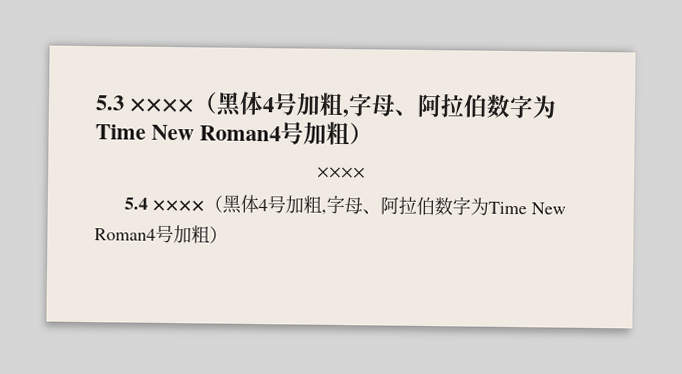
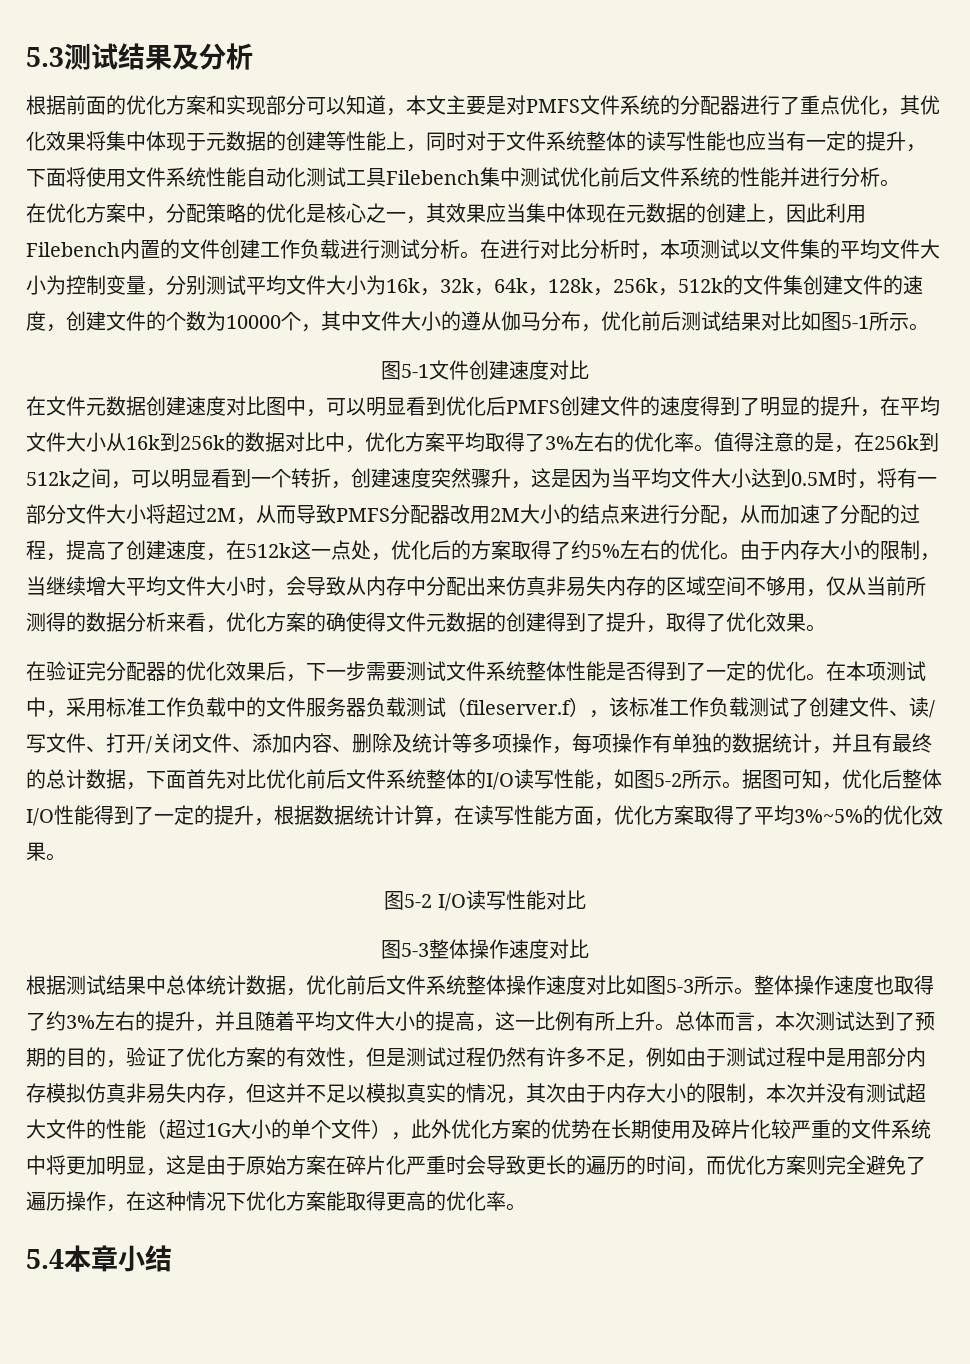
- 5.3 ××××（黑体4号加粗,字母、阿拉伯数字为Time New Roman4号加粗）
- ××××
- 5.4 ××××（黑体4号加粗,字母、阿拉伯数字为Time New Roman4号加粗）
+ 5.3测试结果及分析
+ 根据前面的优化方案和实现部分可以知道，本文主要是对PMFS文件系统的分配器进行了重点优化，其优化效果将集中体现于元数据的创建等性能上，同时对于文件系统整体的读写性能也应当有一定的提升，下面将使用文件系统性能自动化测试工具Filebench集中测试优化前后文件系统的性能并进行分析。
+ 在优化方案中，分配策略的优化是核心之一，其效果应当集中体现在元数据的创建上，因此利用Filebench内置的文件创建工作负载进行测试分析。在进行对比分析时，本项测试以文件集的平均文件大小为控制变量，分别测试平均文件大小为16k，32k，64k，128k，256k，512k的文件集创建文件的速度，创建文件的个数为10000个，其中文件大小的遵从伽马分布，优化前后测试结果对比如图5-1所示。
+ 图5-1文件创建速度对比
+ 在文件元数据创建速度对比图中，可以明显看到优化后PMFS创建文件的速度得到了明显的提升，在平均文件大小从16k到256k的数据对比中，优化方案平均取得了3%左右的优化率。值得注意的是，在256k到512k之间，可以明显看到一个转折，创建速度突然骤升，这是因为当平均文件大小达到0.5M时，将有一部分文件大小将超过2M，从而导致PMFS分配器改用2M大小的结点来进行分配，从而加速了分配的过程，提高了创建速度，在512k这一点处，优化后的方案取得了约5%左右的优化。由于内存大小的限制，当继续增大平均文件大小时，会导致从内存中分配出来仿真非易失内存的区域空间不够用，仅从当前所测得的数据分析来看，优化方案的确使得文件元数据的创建得到了提升，取得了优化效果。
+ 在验证完分配器的优化效果后，下一步需要测试文件系统整体性能是否得到了一定的优化。在本项测试中，采用标准工作负载中的文件服务器负载测试（fileserver.f），该标准工作负载测试了创建文件、读/写文件、打开/关闭文件、添加内容、删除及统计等多项操作，每项操作有单独的数据统计，并且有最终的总计数据，下面首先对比优化前后文件系统整体的I/O读写性能，如图5-2所示。据图可知，优化后整体I/O性能得到了一定的提升，根据数据统计计算，在读写性能方面，优化方案取得了平均3%~5%的优化效果。
+ 图5-2 I/O读写性能对比
+ 图5-3整体操作速度对比
+ 根据测试结果中总体统计数据，优化前后文件系统整体操作速度对比如图5-3所示。整体操作速度也取得了约3%左右的提升，并且随着平均文件大小的提高，这一比例有所上升。总体而言，本次测试达到了预期的目的，验证了优化方案的有效性，但是测试过程仍然有许多不足，例如由于测试过程中是用部分内存模拟仿真非易失内存，但这并不足以模拟真实的情况，其次由于内存大小的限制，本次并没有测试超大文件的性能（超过1G大小的单个文件），此外优化方案的优势在长期使用及碎片化较严重的文件系统中将更加明显，这是由于原始方案在碎片化严重时会导致更长的遍历的时间，而优化方案则完全避免了遍历操作，在这种情况下优化方案能取得更高的优化率。
+ 5.4本章小结

